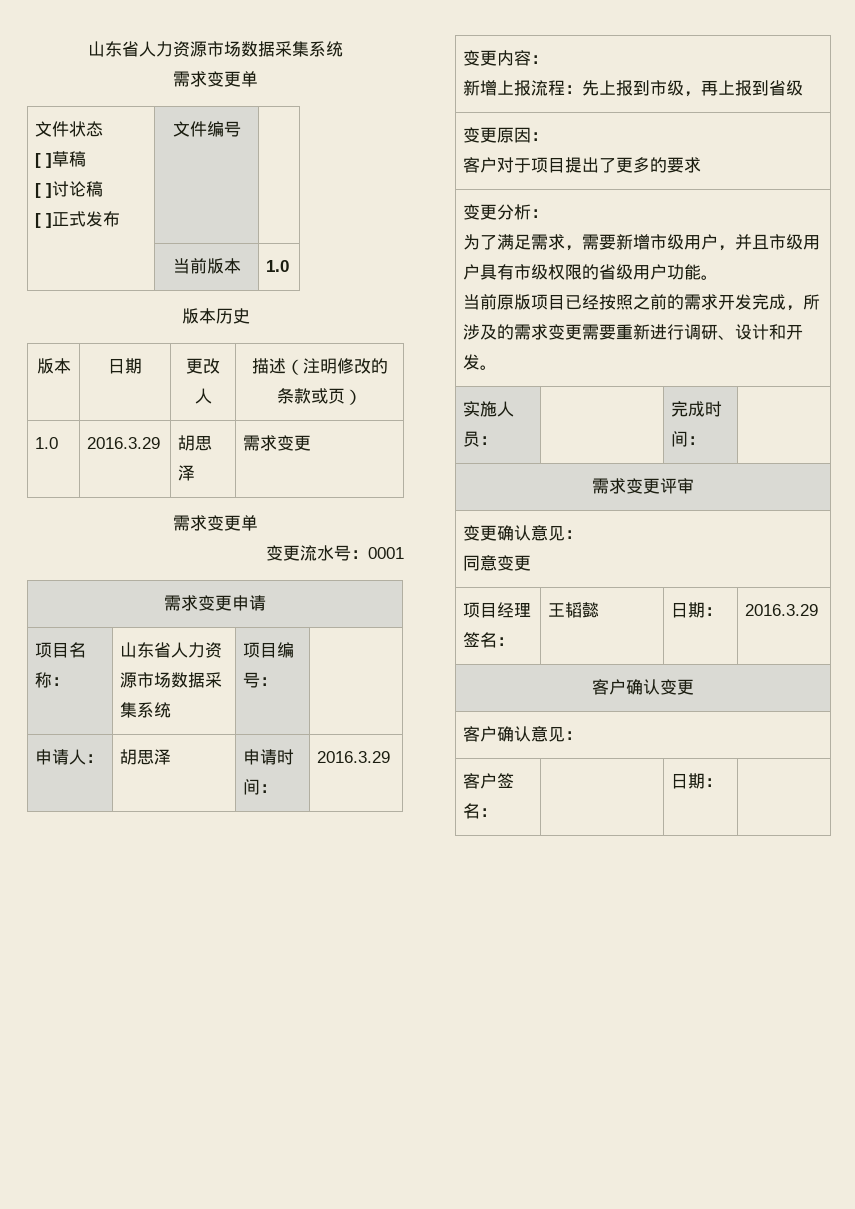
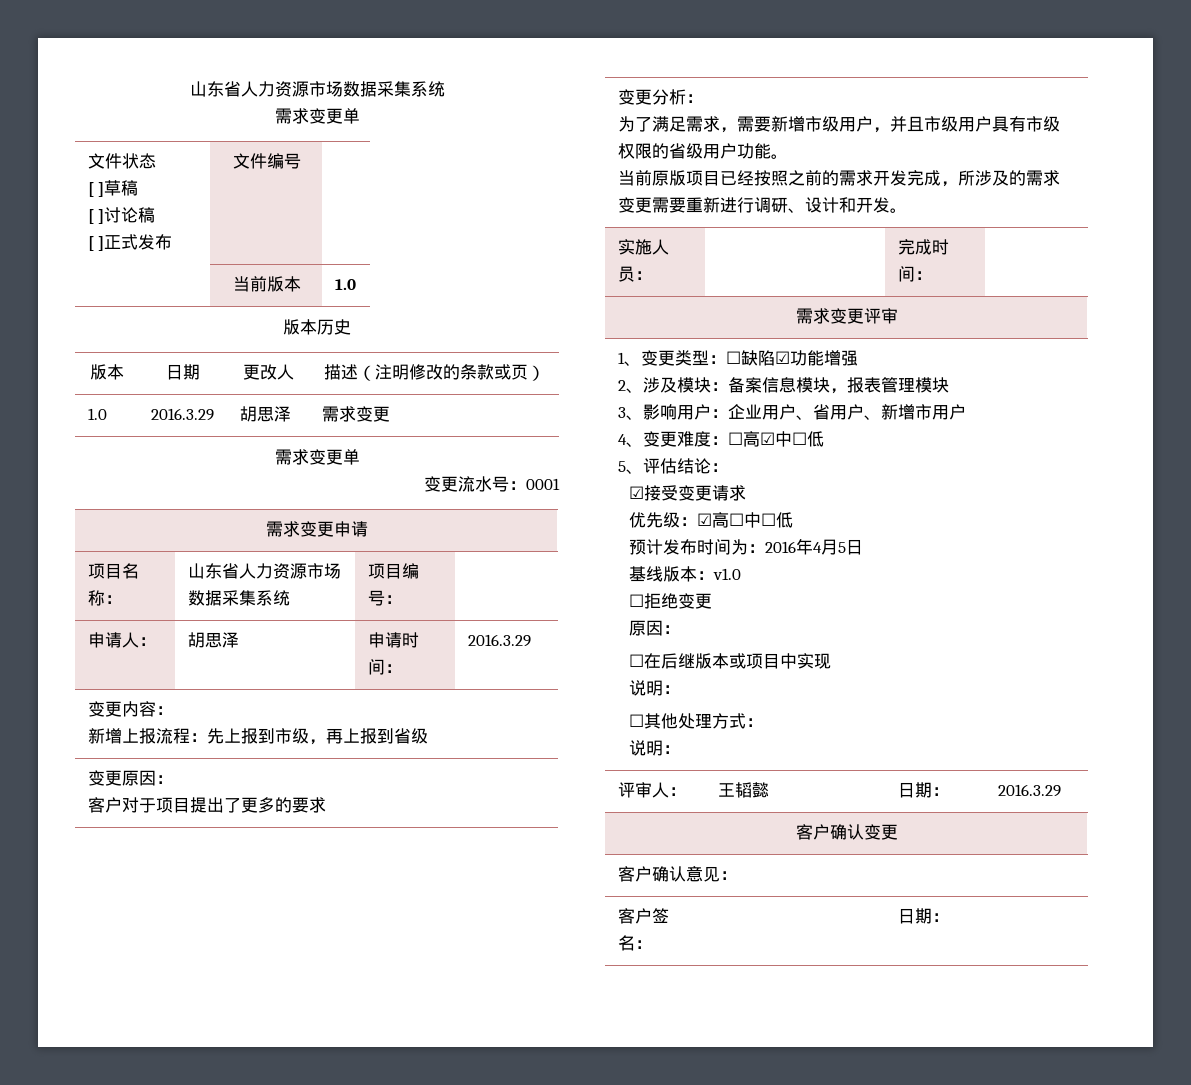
- 变更确认意见：
- 同意变更
- 项目经理签名： | 王韬懿 | 日期： | 2016.3.29
+ 1、变更类型：☐缺陷☑功能增强
+ 2、涉及模块：备案信息模块，报表管理模块
+ 3、影响用户：企业用户、省用户、新增市用户
+ 4、变更难度：☐高☑中☐低
+ 5、评估结论：
+ ☑接受变更请求
+ 优先级：☑高☐中☐低
+ 预计发布时间为：2016年4月5日
+ 基线版本：v1.0
+ ☐拒绝变更
+ 原因：
+ ☐在后继版本或项目中实现
+ 说明：
+ ☐其他处理方式：
+ 说明：
+ 评审人： | 王韬懿 | 日期： | 2016.3.29

